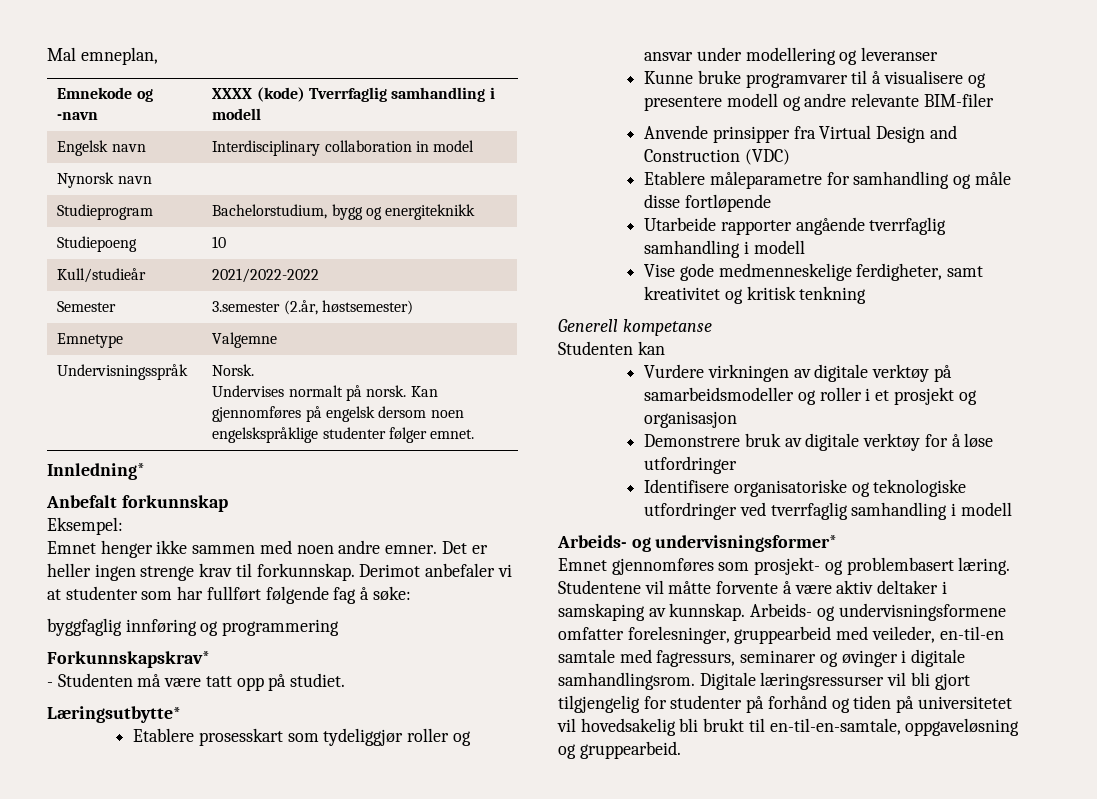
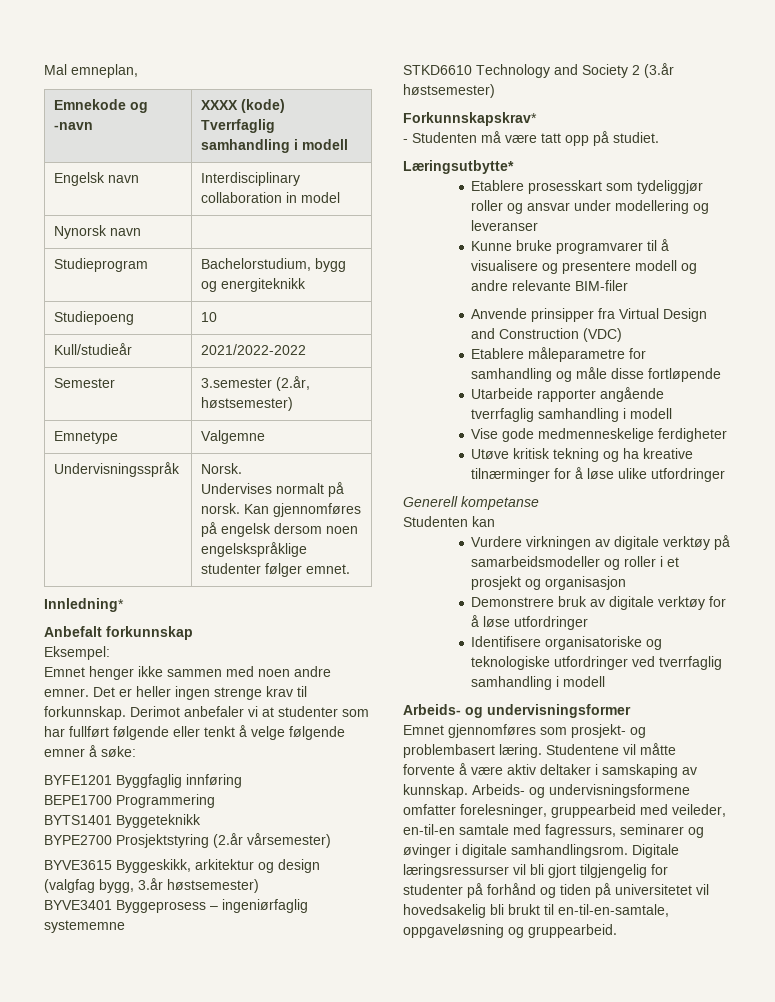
- Derimot anbefaler vi at studenter som har fullført følgende fag å søke:
+ Derimot anbefaler vi at studenter som har fullført følgende eller tenkt å velge følgende emner å søke:
- byggfaglig innføring og programmering
+ BYFE1201 Byggfaglig innføring
+ BEPE1700 Programmering
+ BYTS1401 Byggeteknikk
+ BYPE2700 Prosjektstyring (2.år vårsemester)
+ BYVE3615 Byggeskikk, arkitektur og design (valgfag bygg, 3.år høstsemester)
+ BYVE3401 Byggeprosess – ingeniørfaglig systememne
+ STKD6610 Technology and Society 2 (3.år høstsemester)
- Vise gode medmenneskelige ferdigheter, samt kreativitet og kritisk tenkning
+ Vise gode medmenneskelige ferdigheter
+ Utøve kritisk tekning og ha kreative tilnærminger for å løse ulike utfordringer
- Arbeids- og undervisningsformer*
+ Arbeids- og undervisningsformer

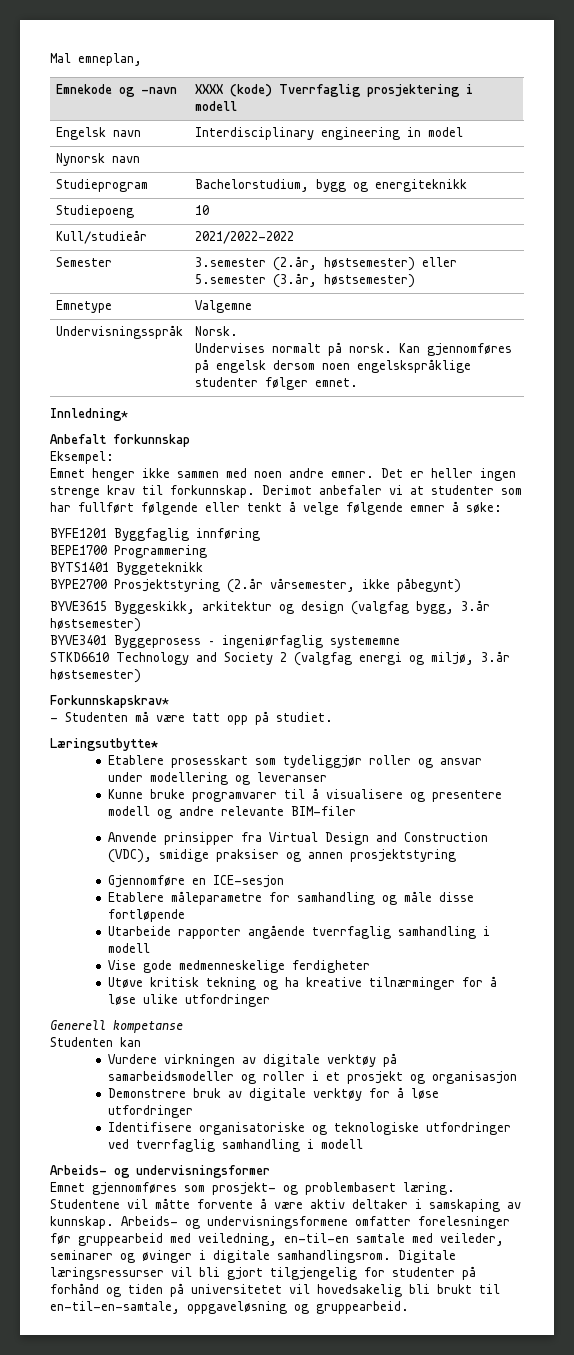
- Emnekode og -navn | XXXX (kode) Tverrfaglig samhandling i modell
+ Emnekode og -navn | XXXX (kode) Tverrfaglig prosjektering i modell
- Engelsk navn | Interdisciplinary collaboration in model
+ Engelsk navn | Interdisciplinary engineering in model
- Semester | 3.semester (2.år, høstsemester)
+ Semester | 3.semester (2.år, høstsemester) eller 5.semester (3.år, høstsemester)
- BYPE2700 Prosjektstyring (2.år vårsemester)
+ BYPE2700 Prosjektstyring (2.år vårsemester, ikke påbegynt)
- STKD6610 Technology and Society 2 (3.år høstsemester)
+ STKD6610 Technology and Society 2 (valgfag energi og miljø, 3.år høstsemester)
- Anvende prinsipper fra Virtual Design and Construction (VDC)
+ Anvende prinsipper fra Virtual Design and Construction (VDC), smidige praksiser og annen prosjektstyring
+ Gjennomføre en ICE-sesjon
- Arbeids- og undervisningsformene omfatter forelesninger, gruppearbeid med veileder, en-til-en samtale med fagressurs, seminarer og øvinger i digitale samhandlingsrom.
+ Arbeids- og undervisningsformene omfatter forelesninger før gruppearbeid med veiledning, en-til-en samtale med veileder, seminarer og øvinger i digitale samhandlingsrom.

